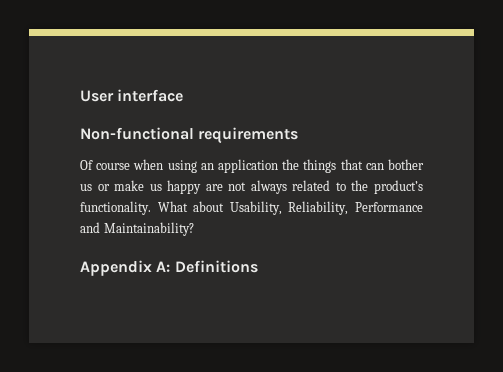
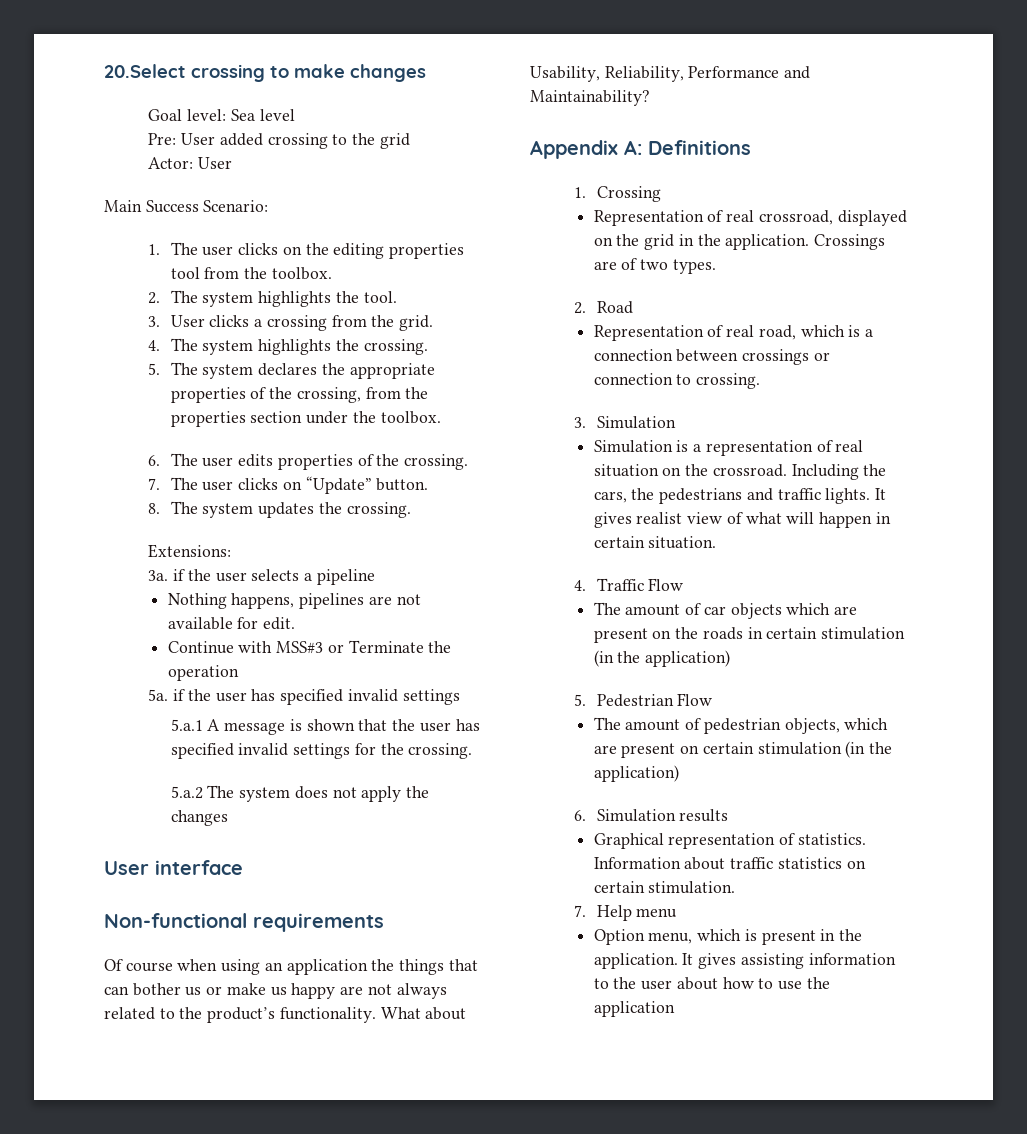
+ 20.Select crossing to make changes
+ Goal level: Sea level
+ Pre: User added crossing to the grid
+ Actor: User
+ Main Success Scenario:
+ 1. The user clicks on the editing properties tool from the toolbox.
+ 2. The system highlights the tool.
+ 3. User clicks a crossing from the grid.
+ 4. The system highlights the crossing.
+ 5. The system declares the appropriate properties of the crossing, from the properties section under the toolbox.
+ 6. The user edits properties of the crossing.
+ 7. The user clicks on “Update” button.
+ 8. The system updates the crossing.
+ Extensions:
+ 3a. if the user selects a pipeline
+ Nothing happens, pipelines are not available for edit.
+ Continue with MSS#3 or Terminate the operation
+ 5a. if the user has specified invalid settings
+ 5.a.1 A message is shown that the user has specified invalid settings for the crossing.
+ 5.a.2 The system does not apply the changes
+ 1. Crossing
+ Representation of real crossroad, displayed on the grid in the application. Crossings are of two types.
+ 2. Road
+ Representation of real road, which is a connection between crossings or connection to crossing.
+ 3. Simulation
+ Simulation is a representation of real situation on the crossroad. Including the cars, the pedestrians and traffic lights. It gives realist view of what will happen in certain situation.
+ 4. Traffic Flow
+ The amount of car objects which are present on the roads in certain stimulation (in the application)
+ 5. Pedestrian Flow
+ The amount of pedestrian objects, which are present on certain stimulation (in the application)
+ 6. Simulation results
+ Graphical representation of statistics. Information about traffic statistics on certain stimulation.
+ 7. Help menu
+ Option menu, which is present in the application. It gives assisting information to the user about how to use the application

